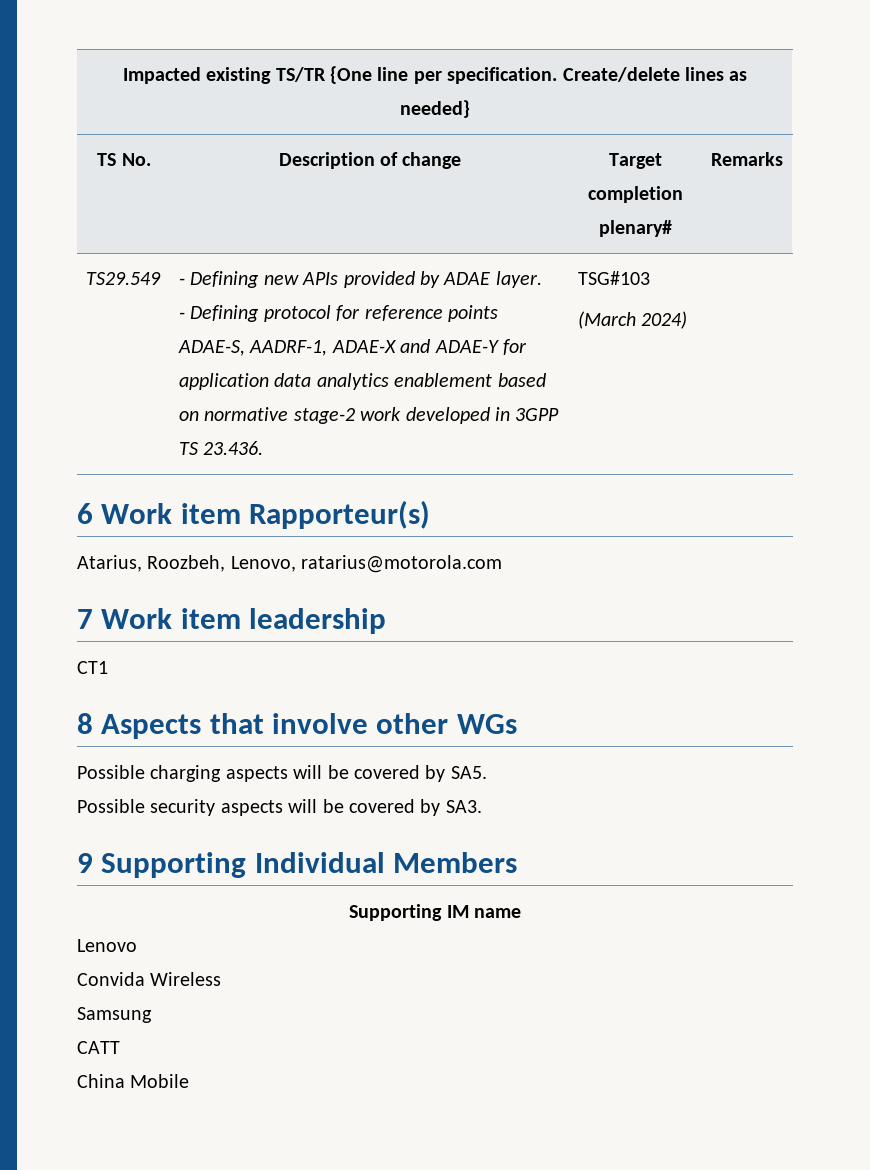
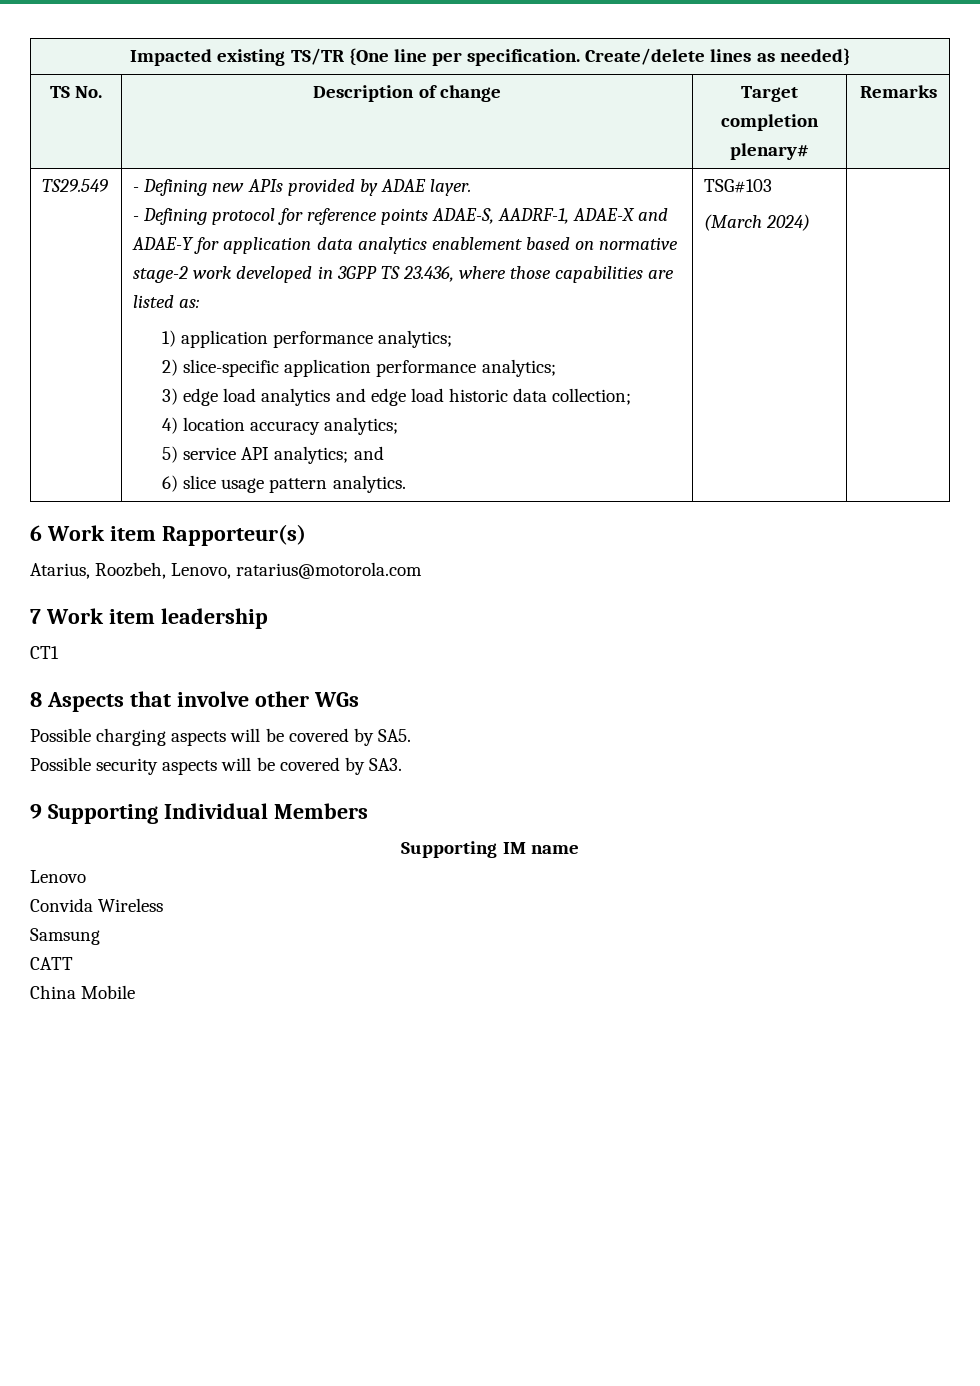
- - Defining protocol for reference points ADAE-S, AADRF-1, ADAE-X and ADAE-Y for application data analytics enablement based on normative stage-2 work developed in 3GPP TS 23.436.
+ - Defining protocol for reference points ADAE-S, AADRF-1, ADAE-X and ADAE-Y for application data analytics enablement based on normative stage-2 work developed in 3GPP TS 23.436, where those capabilities are listed as:
+ 1) application performance analytics;
+ 2) slice-specific application performance analytics;
+ 3) edge load analytics and edge load historic data collection;
+ 4) location accuracy analytics;
+ 5) service API analytics; and
+ 6) slice usage pattern analytics.

